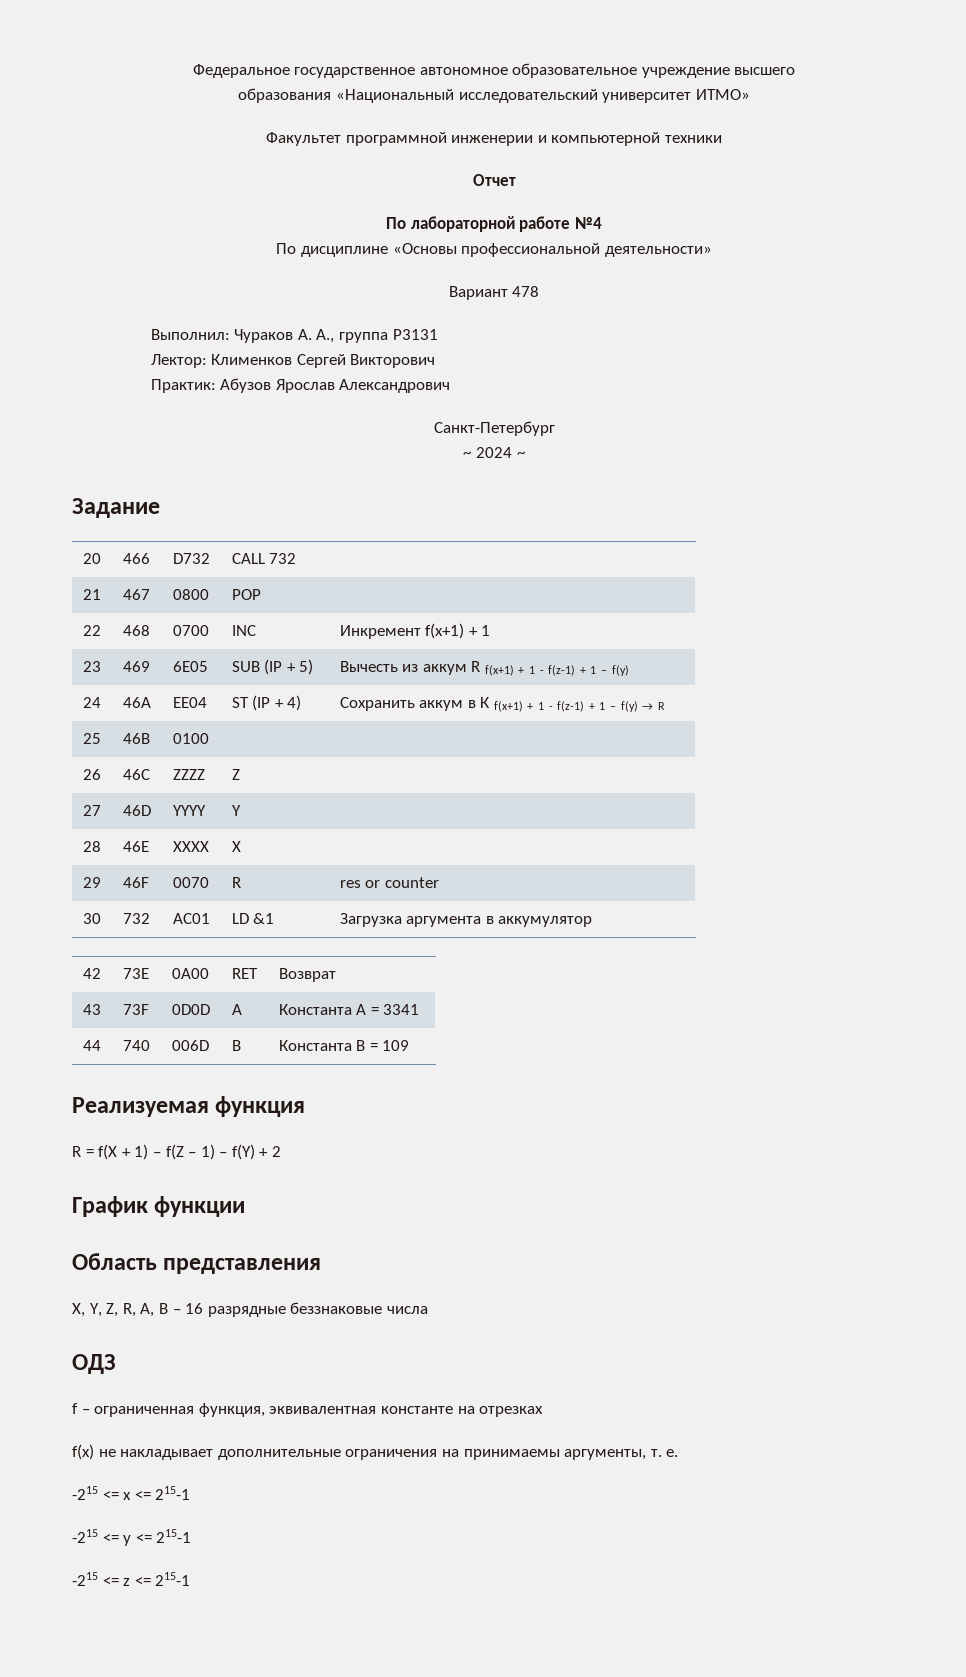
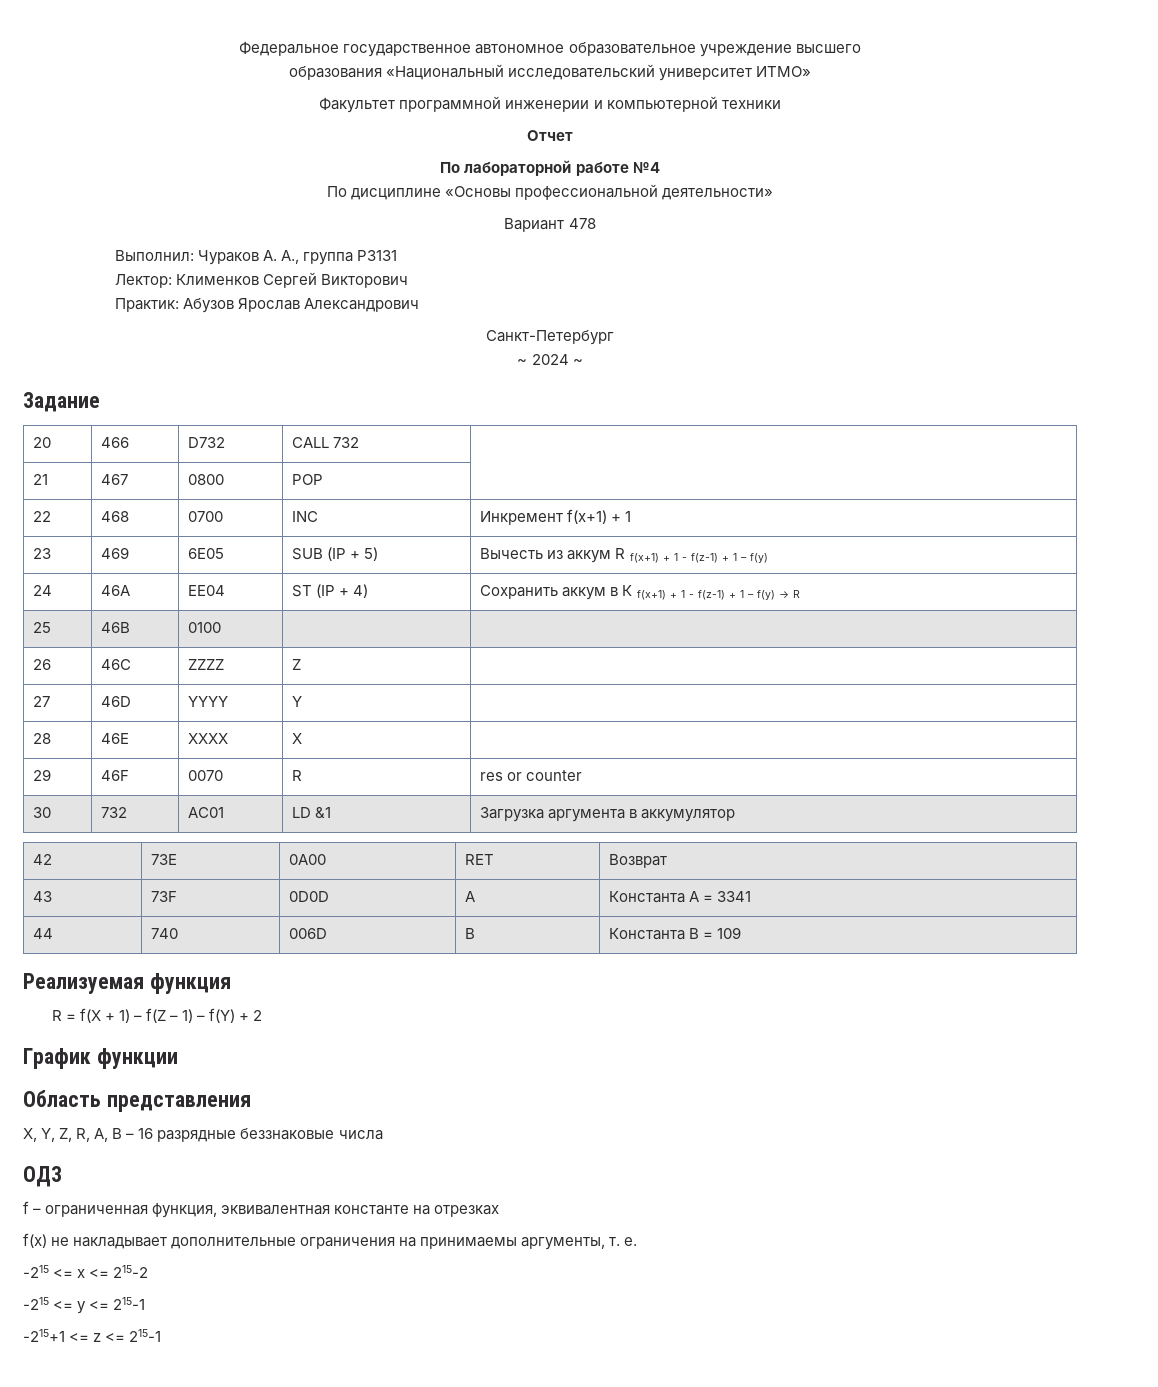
- -215 <= x <= 215-1
+ -215 <= x <= 215-2
- -215 <= z <= 215-1
+ -215+1 <= z <= 215-1

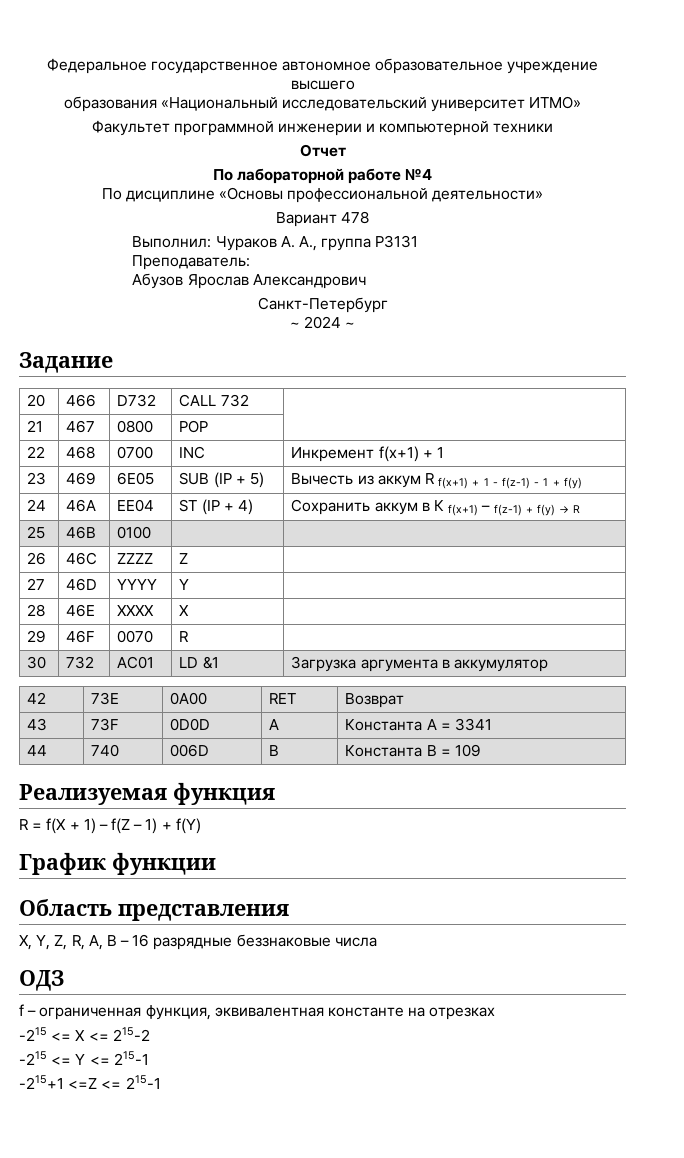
- Лектор: Клименков Сергей Викторович
- Практик: Абузов Ярослав Александрович
+ Преподаватель:
+ Абузов Ярослав Александрович
- 23 | 469 | 6E05 | SUB (IP + 5) | Вычесть из аккум R f(x+1) + 1 - f(z-1) + 1 – f(y)
+ 23 | 469 | 6E05 | SUB (IP + 5) | Вычесть из аккум R f(x+1) + 1 - f(z-1) - 1 + f(y)
- 24 | 46A | EE04 | ST (IP + 4) | Сохранить аккум в К f(x+1) + 1 - f(z-1) + 1 – f(y) → R
+ 24 | 46A | EE04 | ST (IP + 4) | Сохранить аккум в К f(x+1) – f(z-1) + f(y) → R
- 29 | 46F | 0070 | R | res or counter
+ 29 | 46F | 0070 | R |
- R = f(X + 1) – f(Z – 1) – f(Y) + 2
+ R = f(X + 1) – f(Z – 1) + f(Y)
- f(x) не накладывает дополнительные ограничения на принимаемы аргументы, т. e.
- -215 <= x <= 215-2
+ -215 <= X <= 215-2
- -215 <= y <= 215-1
+ -215 <= Y <= 215-1
- -215+1 <= z <= 215-1
+ -215+1 <=Z <= 215-1

